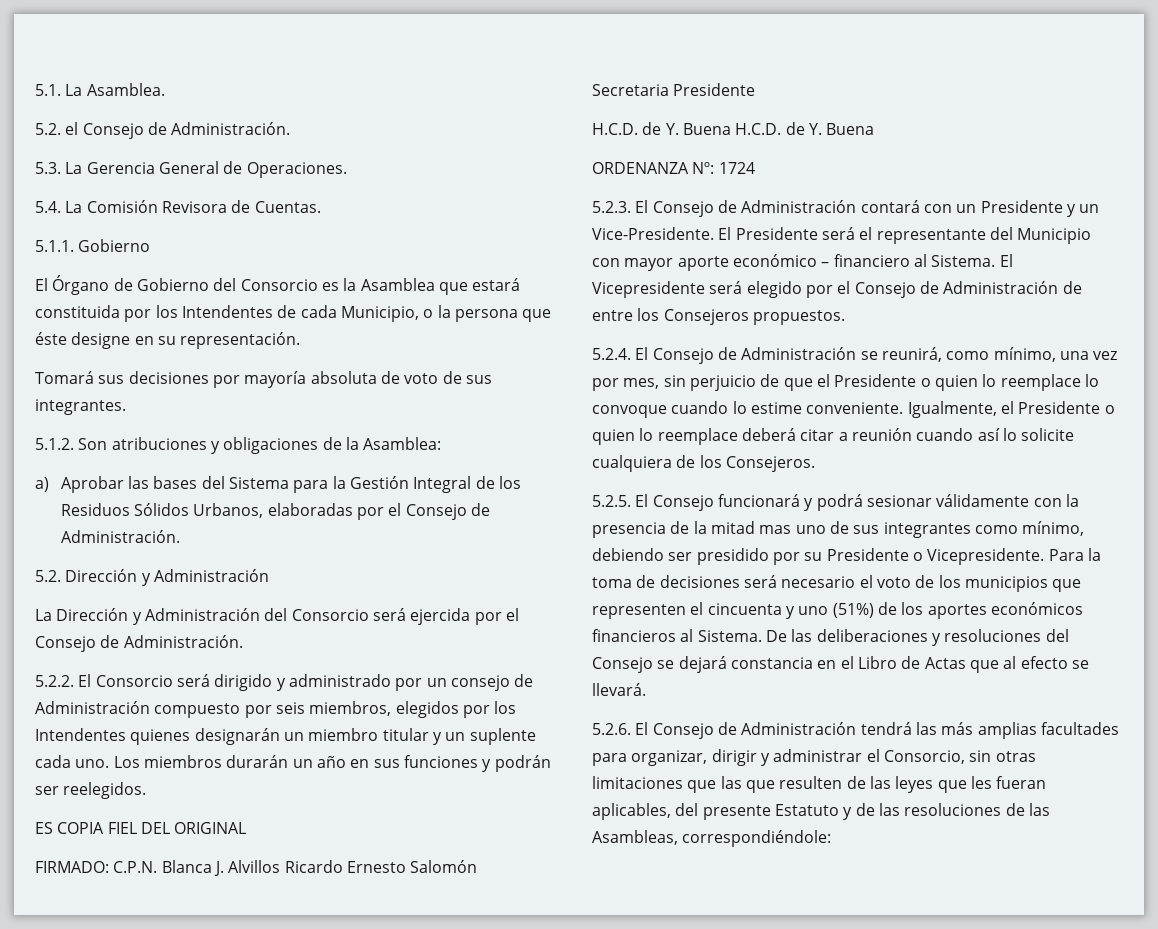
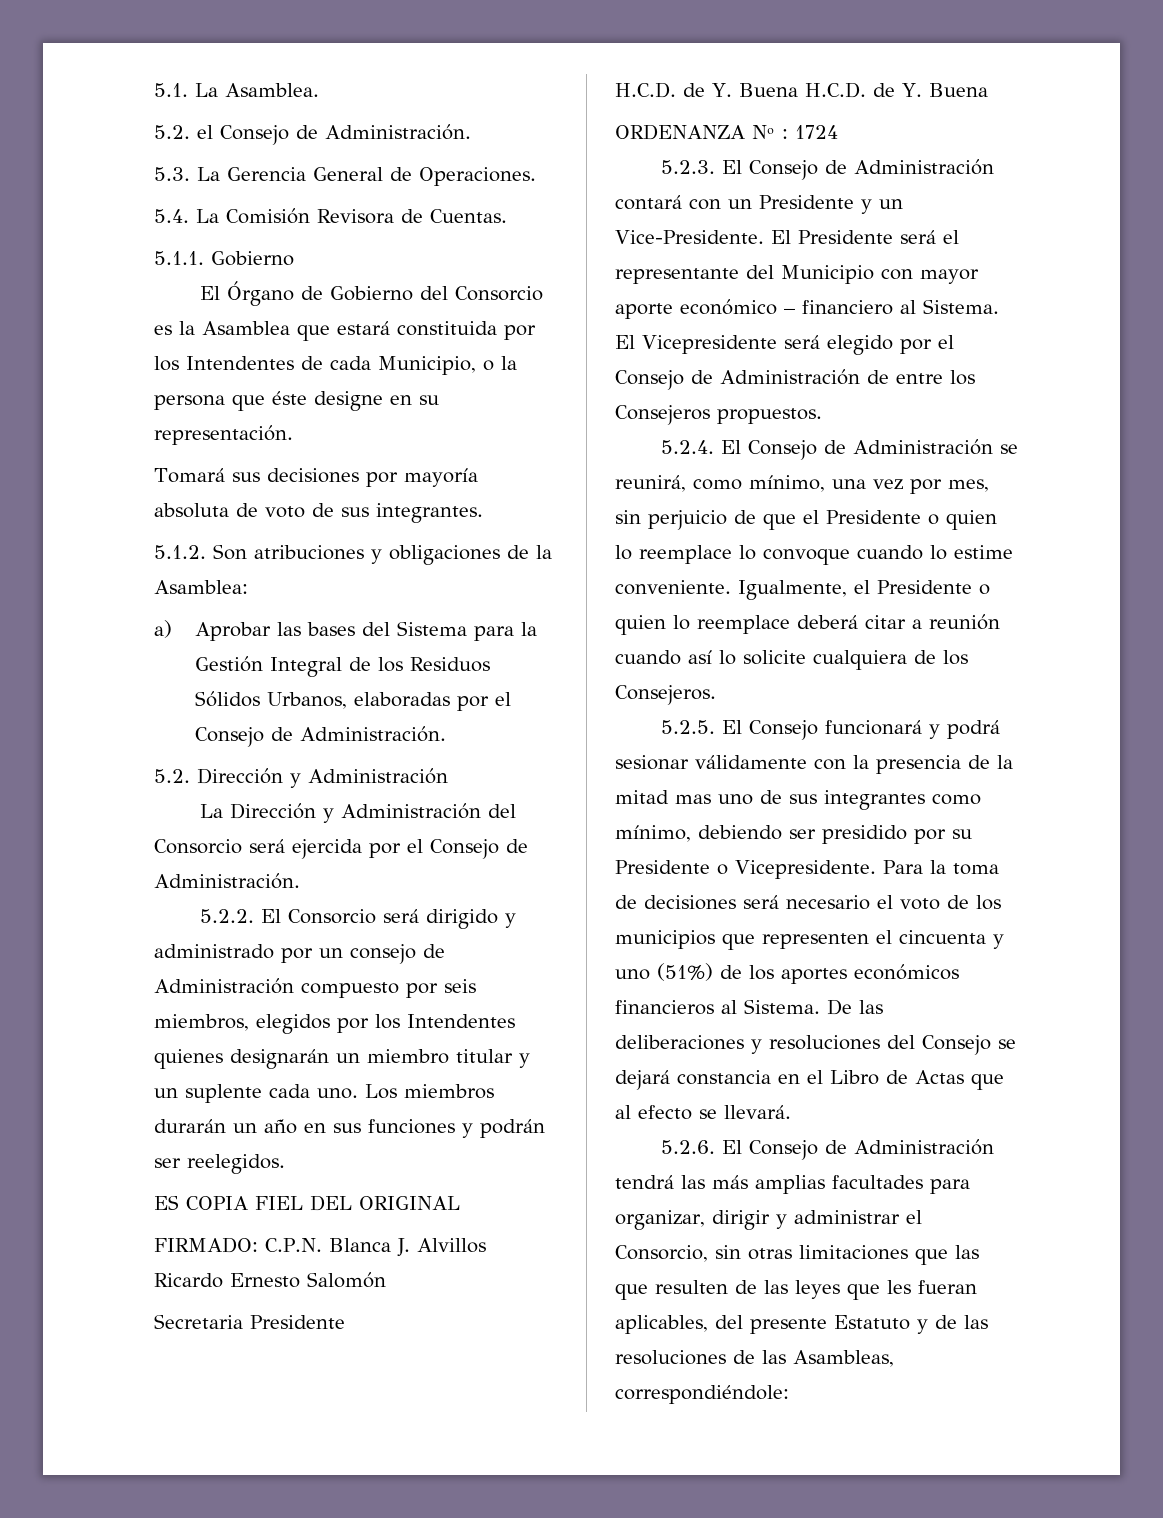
- ORDENANZA Nº: 1724
+ ORDENANZA Nº : 1724

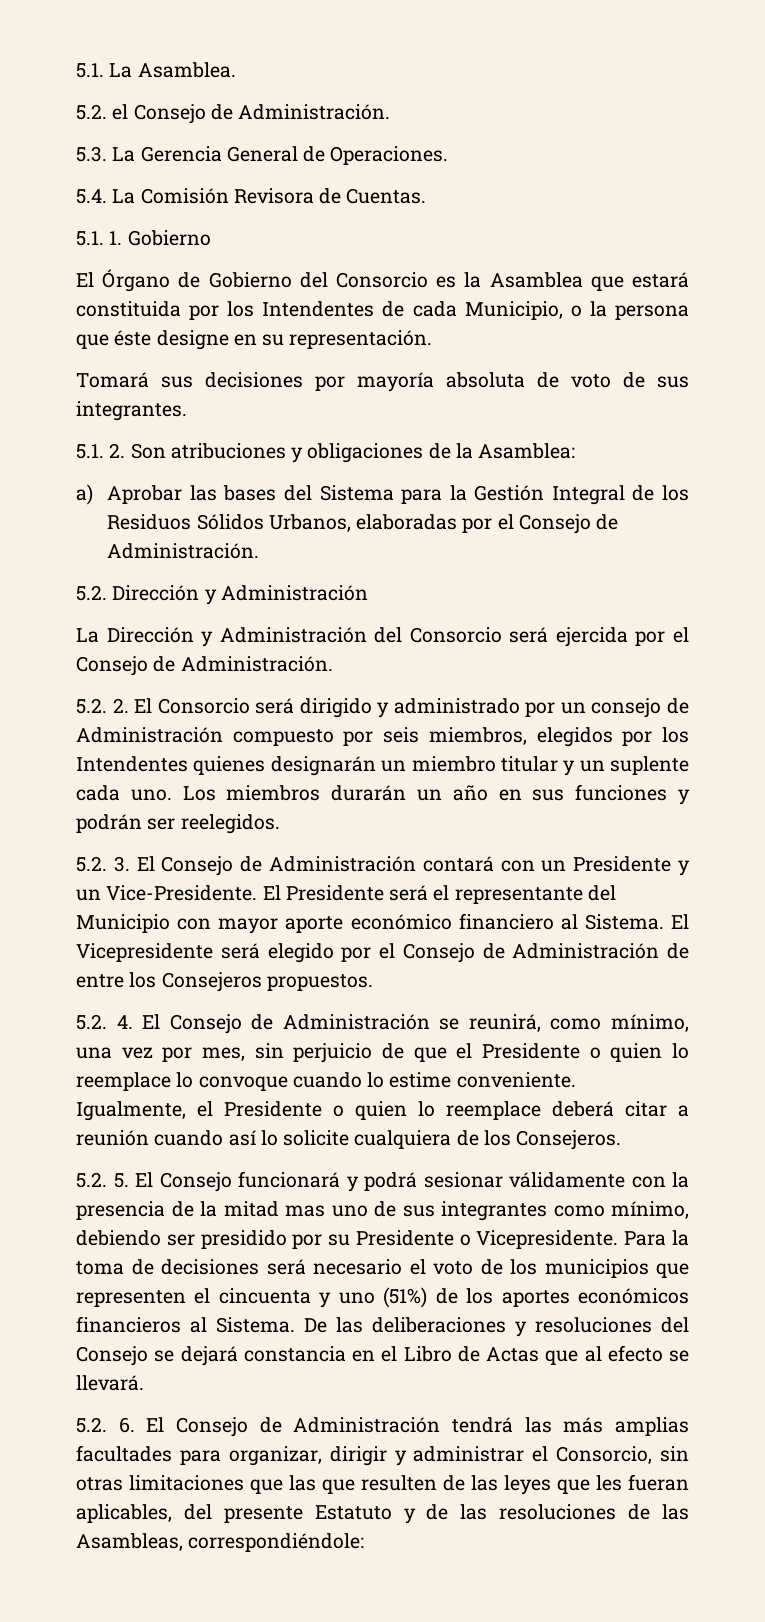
- 5.1.1. Gobierno
+ 5.1. 1. Gobierno
- 5.1.2. Son atribuciones y obligaciones de la Asamblea:
+ 5.1. 2. Son atribuciones y obligaciones de la Asamblea:
- 5.2.2. El Consorcio será dirigido y administrado por un consejo de Administración compuesto por seis miembros, elegidos por los Intendentes quienes designarán un miembro titular y un suplente cada uno.
+ 5.2. 2. El Consorcio será dirigido y administrado por un consejo de Administración compuesto por seis miembros, elegidos por los Intendentes quienes designarán un miembro titular y un suplente cada uno.
- ES COPIA FIEL DEL ORIGINAL
- FIRMADO: C.P.N. Blanca J. Alvillos Ricardo Ernesto Salomón
- Secretaria Presidente
- H.C.D. de Y. Buena H.C.D. de Y. Buena
- ORDENANZA Nº : 1724
- 5.2.3. El Consejo de Administración contará con un Presidente y un Vice-Presidente.
+ 5.2. 3. El Consejo de Administración contará con un Presidente y un Vice-Presidente.
- El Presidente será el representante del Municipio con mayor aporte económico – financiero al Sistema.
+ El Presidente será el representante del Municipio con mayor aporte económico financiero al Sistema.
- 5.2.4. El Consejo de Administración se reunirá, como mínimo, una vez por mes, sin perjuicio de que el Presidente o quien lo reemplace lo convoque cuando lo estime conveniente.
+ 5.2. 4. El Consejo de Administración se reunirá, como mínimo, una vez por mes, sin perjuicio de que el Presidente o quien lo reemplace lo convoque cuando lo estime conveniente.
- 5.2.5. El Consejo funcionará y podrá sesionar válidamente con la presencia de la mitad mas uno de sus integrantes como mínimo, debiendo ser presidido por su Presidente o Vicepresidente.
+ 5.2. 5. El Consejo funcionará y podrá sesionar válidamente con la presencia de la mitad mas uno de sus integrantes como mínimo, debiendo ser presidido por su Presidente o Vicepresidente.
- 5.2.6. El Consejo de Administración tendrá las más amplias facultades para organizar, dirigir y administrar el Consorcio, sin otras limitaciones que las que resulten de las leyes que les fueran aplicables, del presente Estatuto y de las resoluciones de las Asambleas, correspondiéndole:
+ 5.2. 6. El Consejo de Administración tendrá las más amplias facultades para organizar, dirigir y administrar el Consorcio, sin otras limitaciones que las que resulten de las leyes que les fueran aplicables, del presente Estatuto y de las resoluciones de las Asambleas, correspondiéndole:

